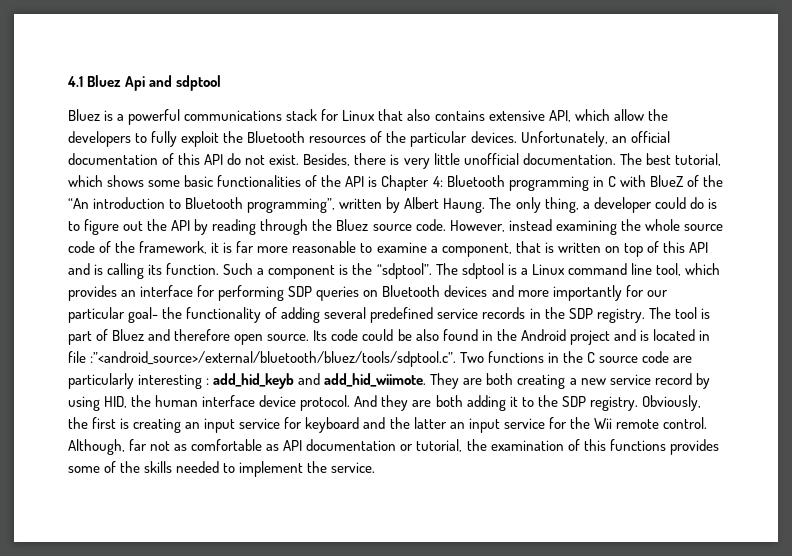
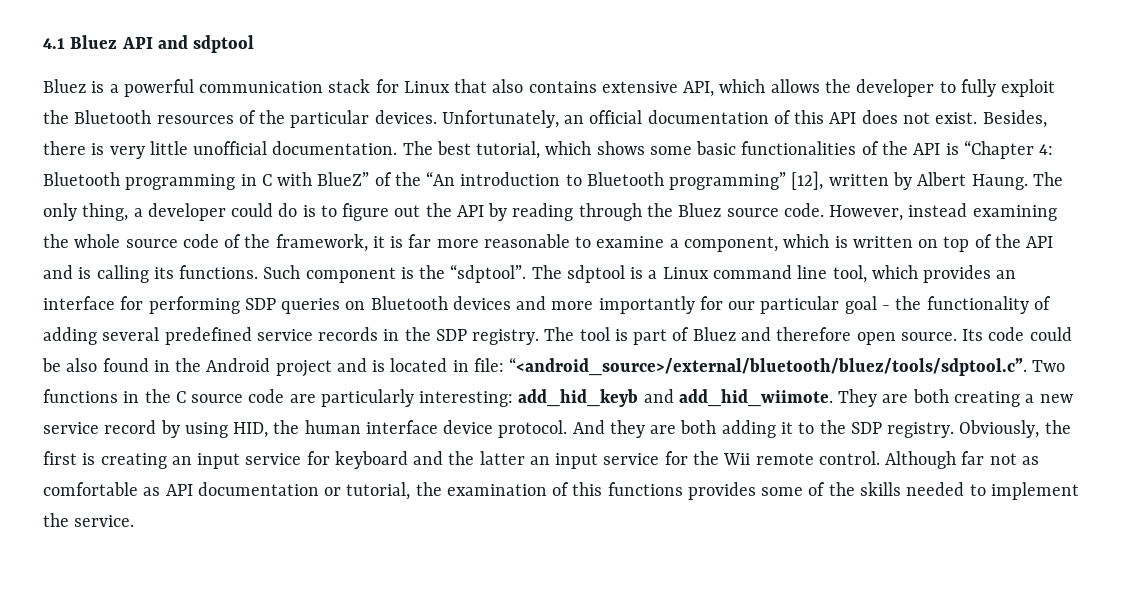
- 4.1 Bluez Api and sdptool
+ 4.1 Bluez API and sdptool
- Bluez is a powerful communications stack for Linux that also contains extensive API, which allow the developers to fully exploit the Bluetooth resources of the particular devices.
+ Bluez is a powerful communication stack for Linux that also contains extensive API, which allows the developer to fully exploit the Bluetooth resources of the particular devices.
- Unfortunately, an official documentation of this API do not exist.
+ Unfortunately, an official documentation of this API does not exist.
- The best tutorial, which shows some basic functionalities of the API is Chapter 4: Bluetooth programming in C with BlueZ of the “An introduction to Bluetooth programming”, written by Albert Haung.
+ The best tutorial, which shows some basic functionalities of the API is “Chapter 4: Bluetooth programming in C with BlueZ” of the “An introduction to Bluetooth programming” [12], written by Albert Haung.
- However, instead examining the whole source code of the framework, it is far more reasonable to examine a component, that is written on top of this API and is calling its function. Such a component is the “sdptool”.
+ However, instead examining the whole source code of the framework, it is far more reasonable to examine a component, which is written on top of the API and is calling its functions. Such component is the “sdptool”.
- The sdptool is a Linux command line tool, which provides an interface for performing SDP queries on Bluetooth devices and more importantly for our particular goal- the functionality of adding several predefined service records in the SDP registry.
+ The sdptool is a Linux command line tool, which provides an interface for performing SDP queries on Bluetooth devices and more importantly for our particular goal - the functionality of adding several predefined service records in the SDP registry.
- Its code could be also found in the Android project and is located in file :”<android_source>/external/bluetooth/bluez/tools/sdptool.c”. Two functions in the C source code are particularly interesting : add_hid_keyb and add_hid_wiimote.
+ Its code could be also found in the Android project and is located in file: “<android_source>/external/bluetooth/bluez/tools/sdptool.c”. Two functions in the C source code are particularly interesting: add_hid_keyb and add_hid_wiimote.
- Although, far not as comfortable as API documentation or tutorial, the examination of this functions provides some of the skills needed to implement the service.
+ Although far not as comfortable as API documentation or tutorial, the examination of this functions provides some of the skills needed to implement the service.

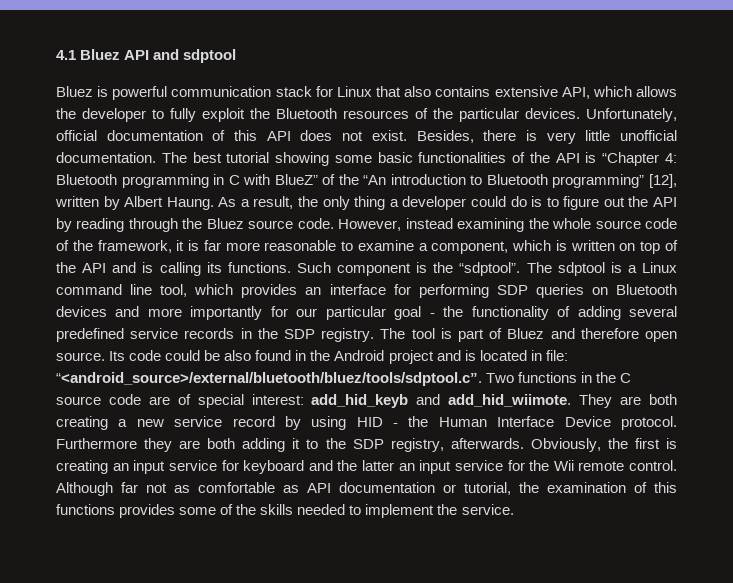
- Bluez is a powerful communication stack for Linux that also contains extensive API, which allows the developer to fully exploit the Bluetooth resources of the particular devices.
+ Bluez is powerful communication stack for Linux that also contains extensive API, which allows the developer to fully exploit the Bluetooth resources of the particular devices.
- Unfortunately, an official documentation of this API does not exist.
+ Unfortunately, official documentation of this API does not exist.
- The best tutorial, which shows some basic functionalities of the API is “Chapter 4: Bluetooth programming in C with BlueZ” of the “An introduction to Bluetooth programming” [12], written by Albert Haung.
+ The best tutorial showing some basic functionalities of the API is “Chapter 4: Bluetooth programming in C with BlueZ” of the “An introduction to Bluetooth programming” [12], written by Albert Haung.
- The only thing, a developer could do is to figure out the API by reading through the Bluez source code.
+ As a result, the only thing a developer could do is to figure out the API by reading through the Bluez source code.
- Its code could be also found in the Android project and is located in file: “<android_source>/external/bluetooth/bluez/tools/sdptool.c”. Two functions in the C source code are particularly interesting: add_hid_keyb and add_hid_wiimote.
+ Its code could be also found in the Android project and is located in file: “<android_source>/external/bluetooth/bluez/tools/sdptool.c”. Two functions in the C source code are of special interest: add_hid_keyb and add_hid_wiimote.
- They are both creating a new service record by using HID, the human interface device protocol. And they are both adding it to the SDP registry.
+ They are both creating a new service record by using HID - the Human Interface Device protocol. Furthermore they are both adding it to the SDP registry, afterwards.

